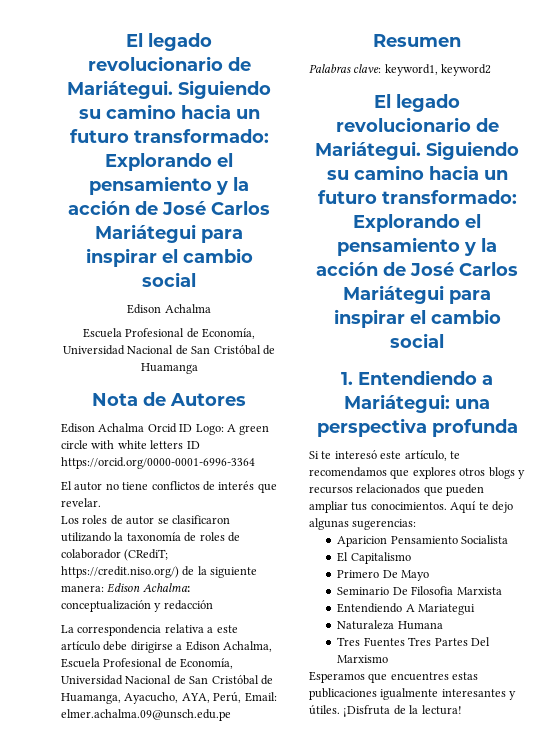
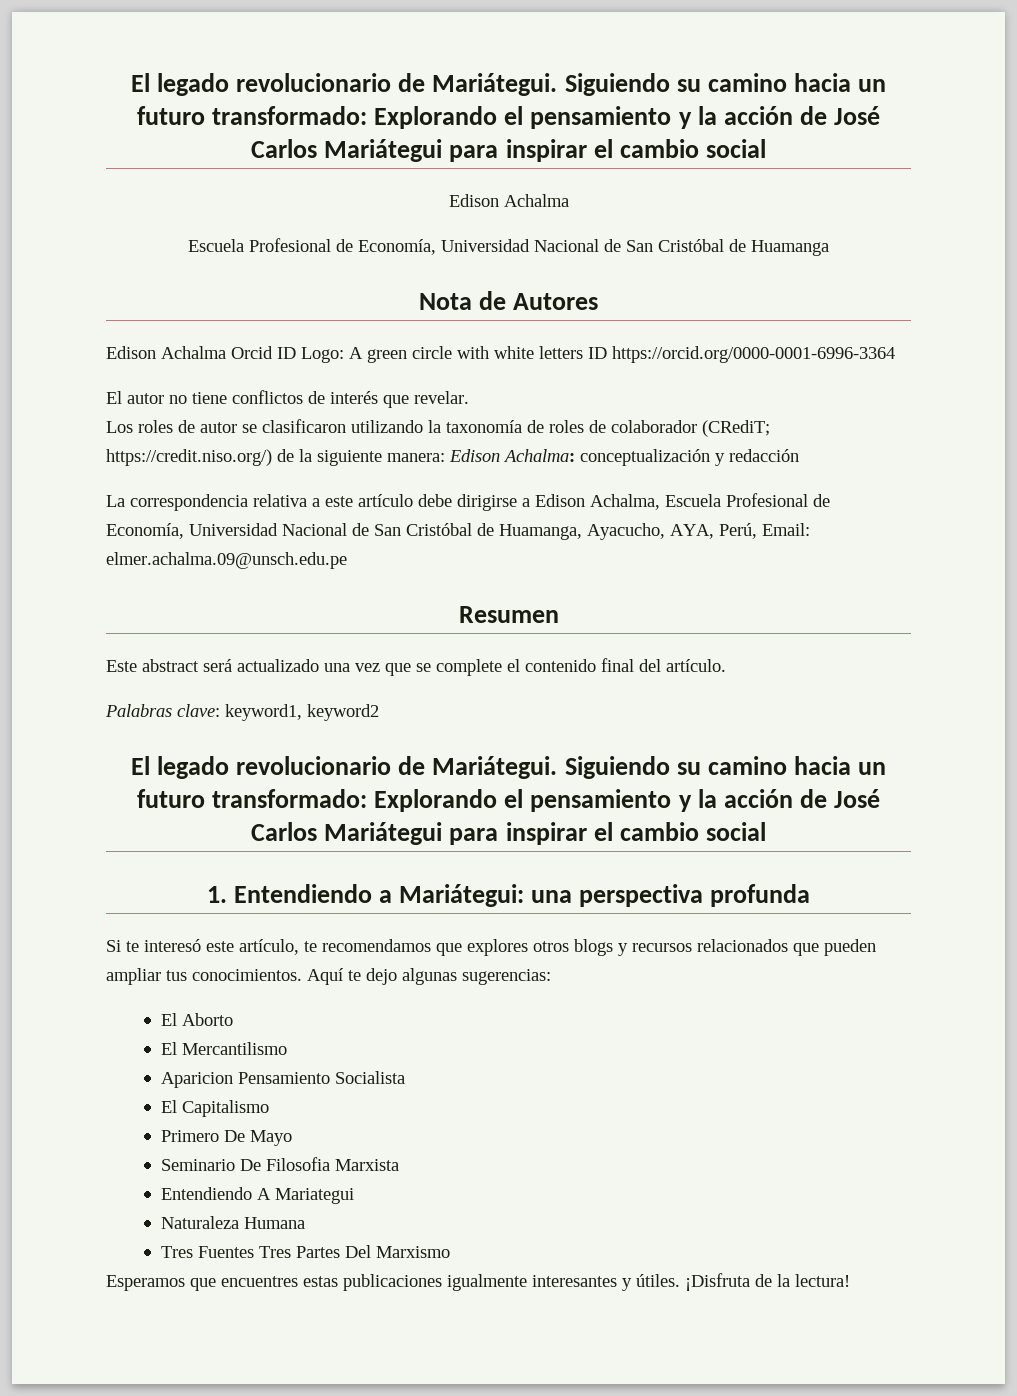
+ Este abstract será actualizado una vez que se complete el contenido final del artículo.
+ El Aborto
+ El Mercantilismo

